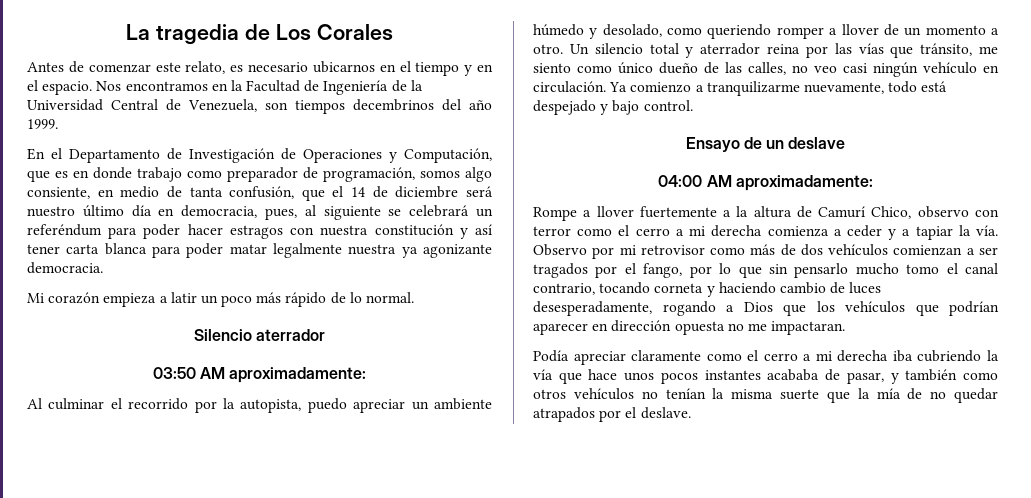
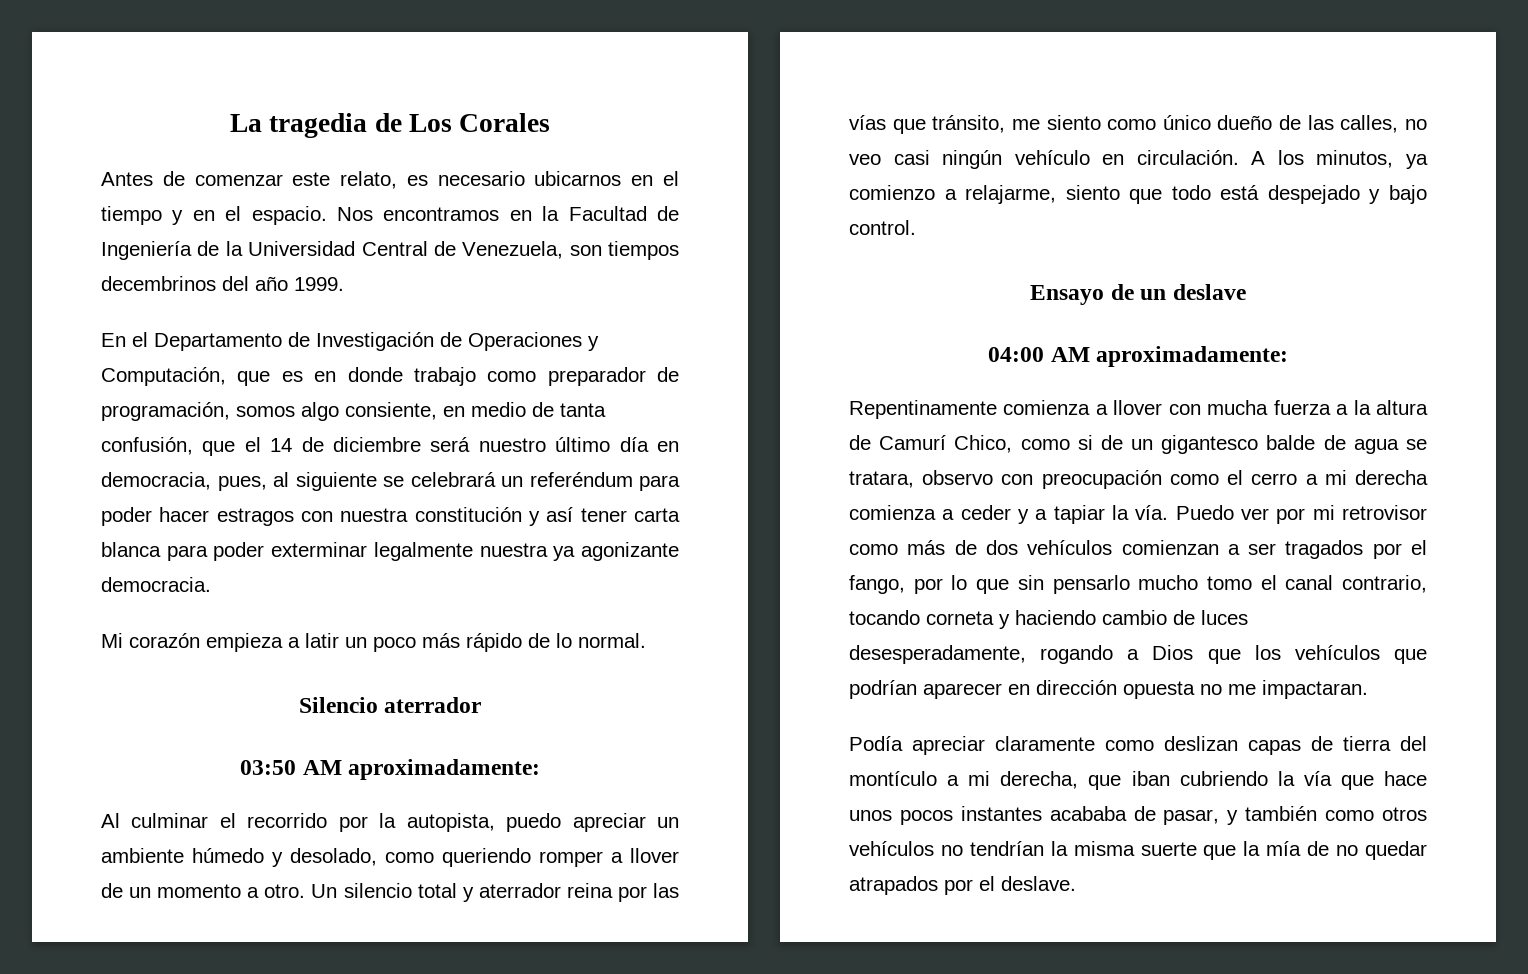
- En el Departamento de Investigación de Operaciones y Computación, que es en donde trabajo como preparador de programación, somos algo consiente, en medio de tanta confusión, que el 14 de diciembre será nuestro último día en democracia, pues, al siguiente se celebrará un referéndum para poder hacer estragos con nuestra constitución y así tener carta blanca para poder matar legalmente nuestra ya agonizante democracia.
+ En el Departamento de Investigación de Operaciones y Computación, que es en donde trabajo como preparador de programación, somos algo consiente, en medio de tanta confusión, que el 14 de diciembre será nuestro último día en democracia, pues, al siguiente se celebrará un referéndum para poder hacer estragos con nuestra constitución y así tener carta blanca para poder exterminar legalmente nuestra ya agonizante democracia.
- Ya comienzo a tranquilizarme nuevamente, todo está despejado y bajo control.
+ A los minutos, ya comienzo a relajarme, siento que todo está despejado y bajo control.
- Rompe a llover fuertemente a la altura de Camurí Chico, observo con terror como el cerro a mi derecha comienza a ceder y a tapiar la vía.
+ Repentinamente comienza a llover con mucha fuerza a la altura de Camurí Chico, como si de un gigantesco balde de agua se tratara, observo con preocupación como el cerro a mi derecha comienza a ceder y a tapiar la vía.
- Observo por mi retrovisor como más de dos vehículos comienzan a ser tragados por el fango, por lo que sin pensarlo mucho tomo el canal contrario, tocando corneta y haciendo cambio de luces desesperadamente, rogando a Dios que los vehículos que podrían aparecer en dirección opuesta no me impactaran.
+ Puedo ver por mi retrovisor como más de dos vehículos comienzan a ser tragados por el fango, por lo que sin pensarlo mucho tomo el canal contrario, tocando corneta y haciendo cambio de luces desesperadamente, rogando a Dios que los vehículos que podrían aparecer en dirección opuesta no me impactaran.
- Podía apreciar claramente como el cerro a mi derecha iba cubriendo la vía que hace unos pocos instantes acababa de pasar, y también como otros vehículos no tenían la misma suerte que la mía de no quedar atrapados por el deslave.
+ Podía apreciar claramente como deslizan capas de tierra del montículo a mi derecha, que iban cubriendo la vía que hace unos pocos instantes acababa de pasar, y también como otros vehículos no tendrían la misma suerte que la mía de no quedar atrapados por el deslave.

